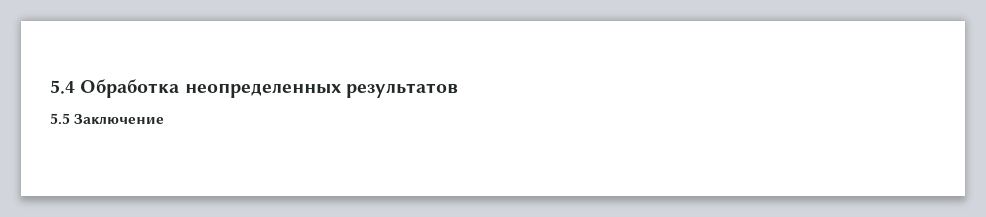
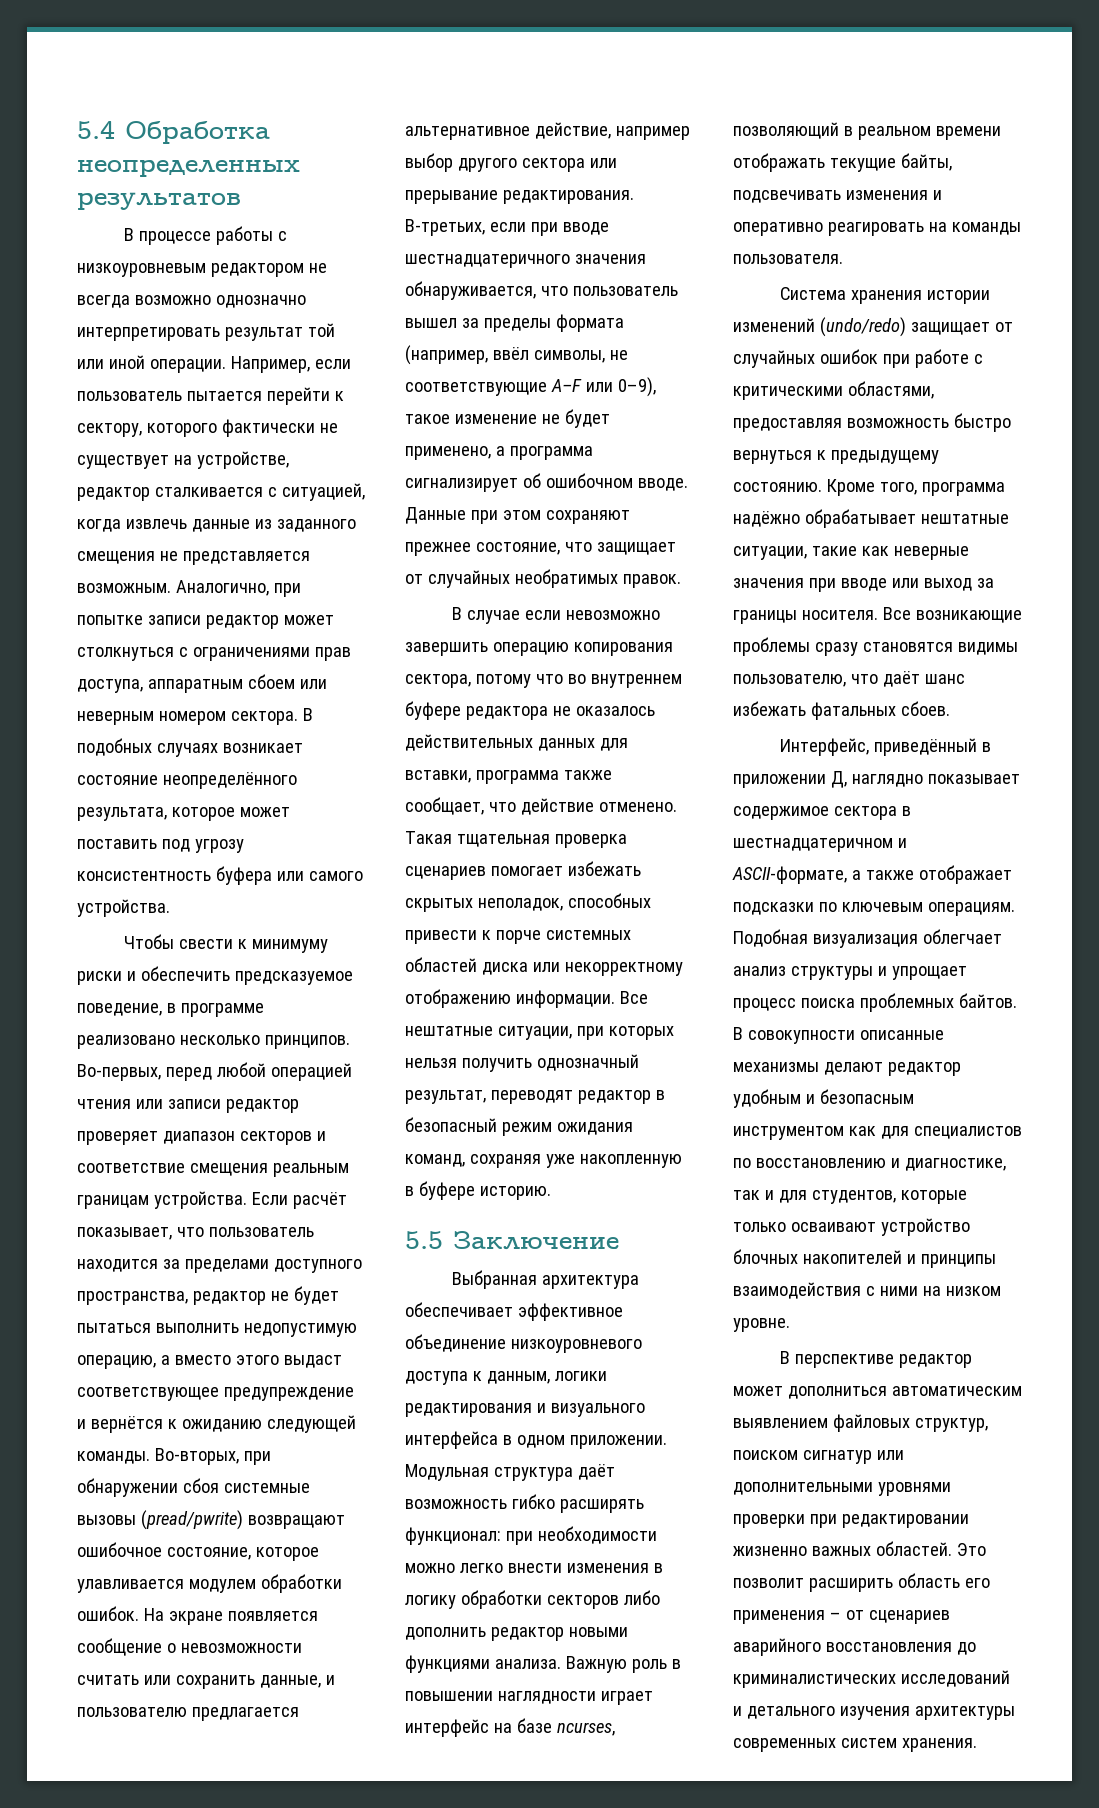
+ В процессе работы с низкоуровневым редактором не всегда возможно однозначно интерпретировать результат той или иной операции. Например, если пользователь пытается перейти к сектору, которого фактически не существует на устройстве, редактор сталкивается с ситуацией, когда извлечь данные из заданного смещения не представляется возможным. Аналогично, при попытке записи редактор может столкнуться с ограничениями прав доступа, аппаратным сбоем или неверным номером сектора. В подобных случаях возникает состояние неопределённого результата, которое может поставить под угрозу консистентность буфера или самого устройства.
+ Чтобы свести к минимуму риски и обеспечить предсказуемое поведение, в программе реализовано несколько принципов. Во-первых, перед любой операцией чтения или записи редактор проверяет диапазон секторов и соответствие смещения реальным границам устройства. Если расчёт показывает, что пользователь находится за пределами доступного пространства, редактор не будет пытаться выполнить недопустимую операцию, а вместо этого выдаст соответствующее предупреждение и вернётся к ожиданию следующей команды. Во-вторых, при обнаружении сбоя системные вызовы (pread/pwrite) возвращают ошибочное состояние, которое улавливается модулем обработки ошибок. На экране появляется сообщение о невозможности считать или сохранить данные, и пользователю предлагается альтернативное действие, например выбор другого сектора или прерывание редактирования. В-третьих, если при вводе шестнадцатеричного значения обнаруживается, что пользователь вышел за пределы формата (например, ввёл символы, не соответствующие A–F или 0–9), такое изменение не будет применено, а программа сигнализирует об ошибочном вводе. Данные при этом сохраняют прежнее состояние, что защищает от случайных необратимых правок.
+ В случае если невозможно завершить операцию копирования сектора, потому что во внутреннем буфере редактора не оказалось действительных данных для вставки, программа также сообщает, что действие отменено. Такая тщательная проверка сценариев помогает избежать скрытых неполадок, способных привести к порче системных областей диска или некорректному отображению информации. Все нештатные ситуации, при которых нельзя получить однозначный результат, переводят редактор в безопасный режим ожидания команд, сохраняя уже накопленную в буфере историю.
  5.5 Заключение
+ Выбранная архитектура обеспечивает эффективное объединение низкоуровневого доступа к данным, логики редактирования и визуального интерфейса в одном приложении. Модульная структура даёт возможность гибко расширять функционал: при необходимости можно легко внести изменения в логику обработки секторов либо дополнить редактор новыми функциями анализа. Важную роль в повышении наглядности играет интерфейс на базе ncurses, позволяющий в реальном времени отображать текущие байты, подсвечивать изменения и оперативно реагировать на команды пользователя.
+ Система хранения истории изменений (undo/redo) защищает от случайных ошибок при работе с критическими областями, предоставляя возможность быстро вернуться к предыдущему состоянию. Кроме того, программа надёжно обрабатывает нештатные ситуации, такие как неверные значения при вводе или выход за границы носителя. Все возникающие проблемы сразу становятся видимы пользователю, что даёт шанс избежать фатальных сбоев.
+ Интерфейс, приведённый в приложении Д, наглядно показывает содержимое сектора в шестнадцатеричном и ASCII-формате, а также отображает подсказки по ключевым операциям. Подобная визуализация облегчает анализ структуры и упрощает процесс поиска проблемных байтов. В совокупности описанные механизмы делают редактор удобным и безопасным инструментом как для специалистов по восстановлению и диагностике, так и для студентов, которые только осваивают устройство блочных накопителей и принципы взаимодействия с ними на низком уровне.
+ В перспективе редактор может дополниться автоматическим выявлением файловых структур, поиском сигнатур или дополнительными уровнями проверки при редактировании жизненно важных областей. Это позволит расширить область его применения – от сценариев аварийного восстановления до криминалистических исследований и детального изучения архитектуры современных систем хранения.

